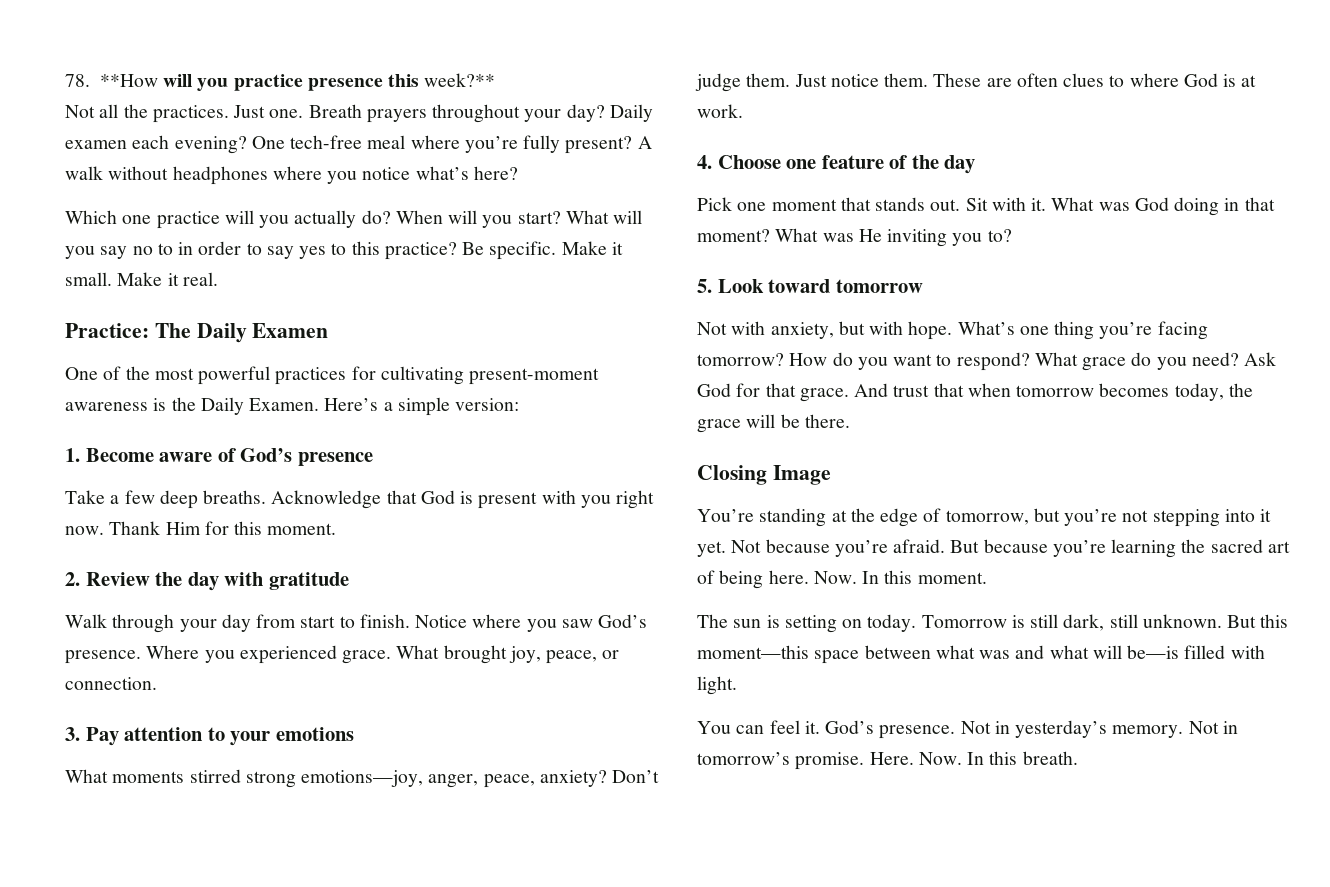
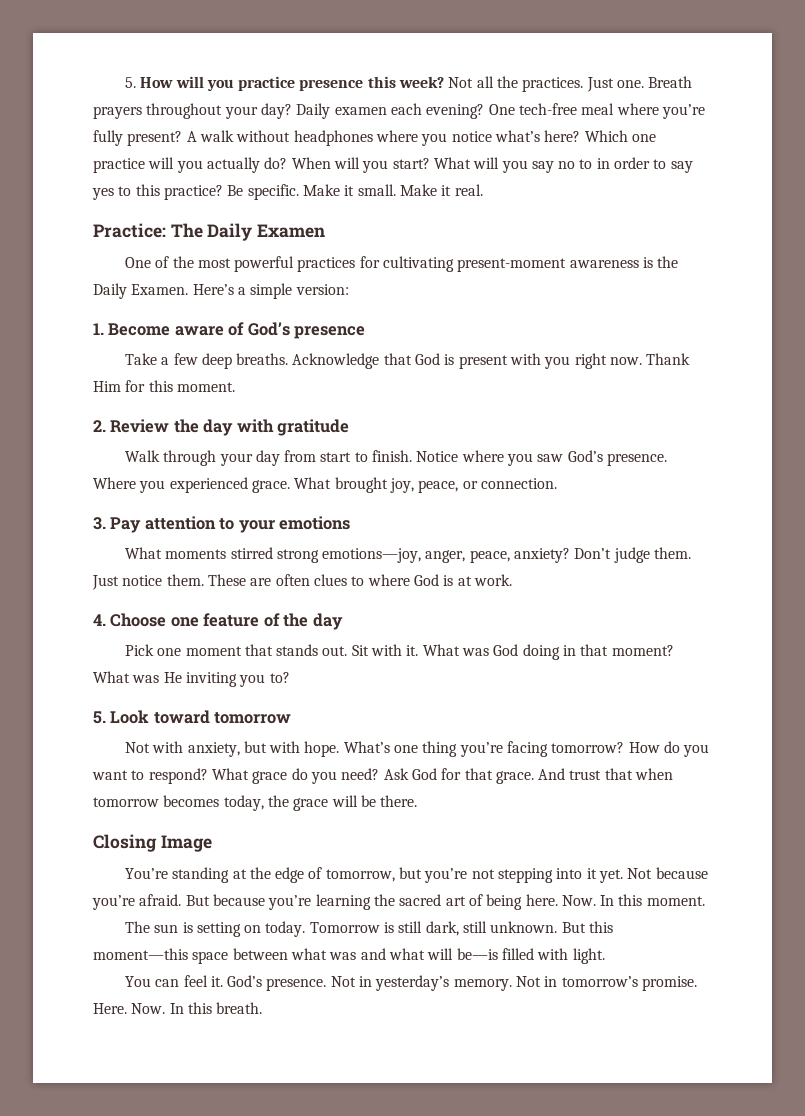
- 78. **How will you practice presence this week?**
- Not all the practices.
+ 5. How will you practice presence this week? Not all the practices.
- A walk without headphones where you notice what’s here?
- Which one practice will you actually do?
+ A walk without headphones where you notice what’s here? Which one practice will you actually do?

